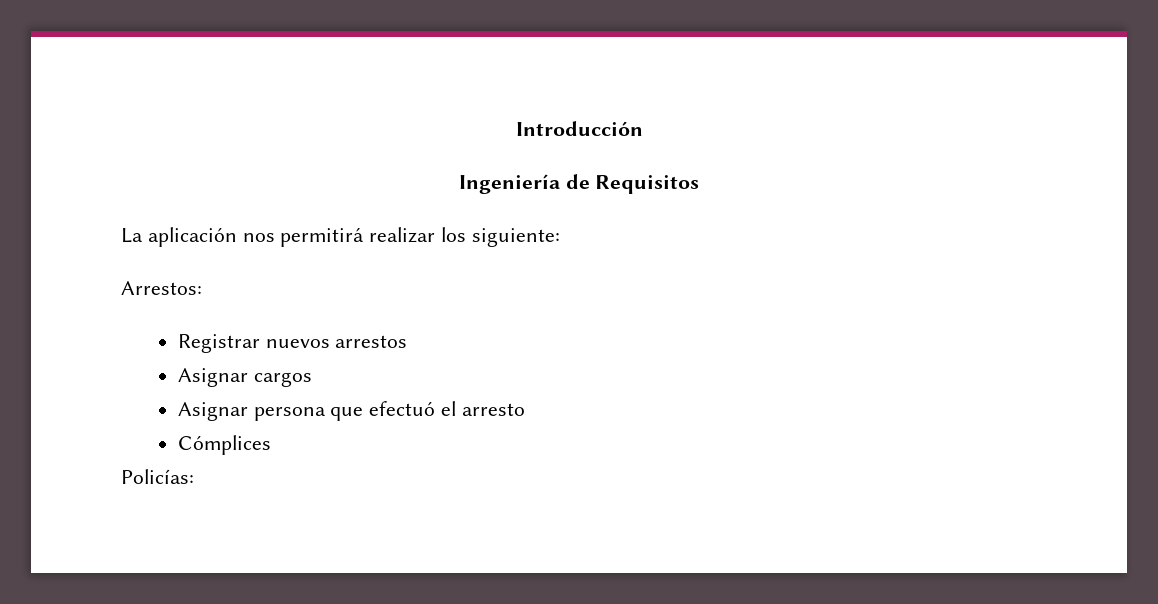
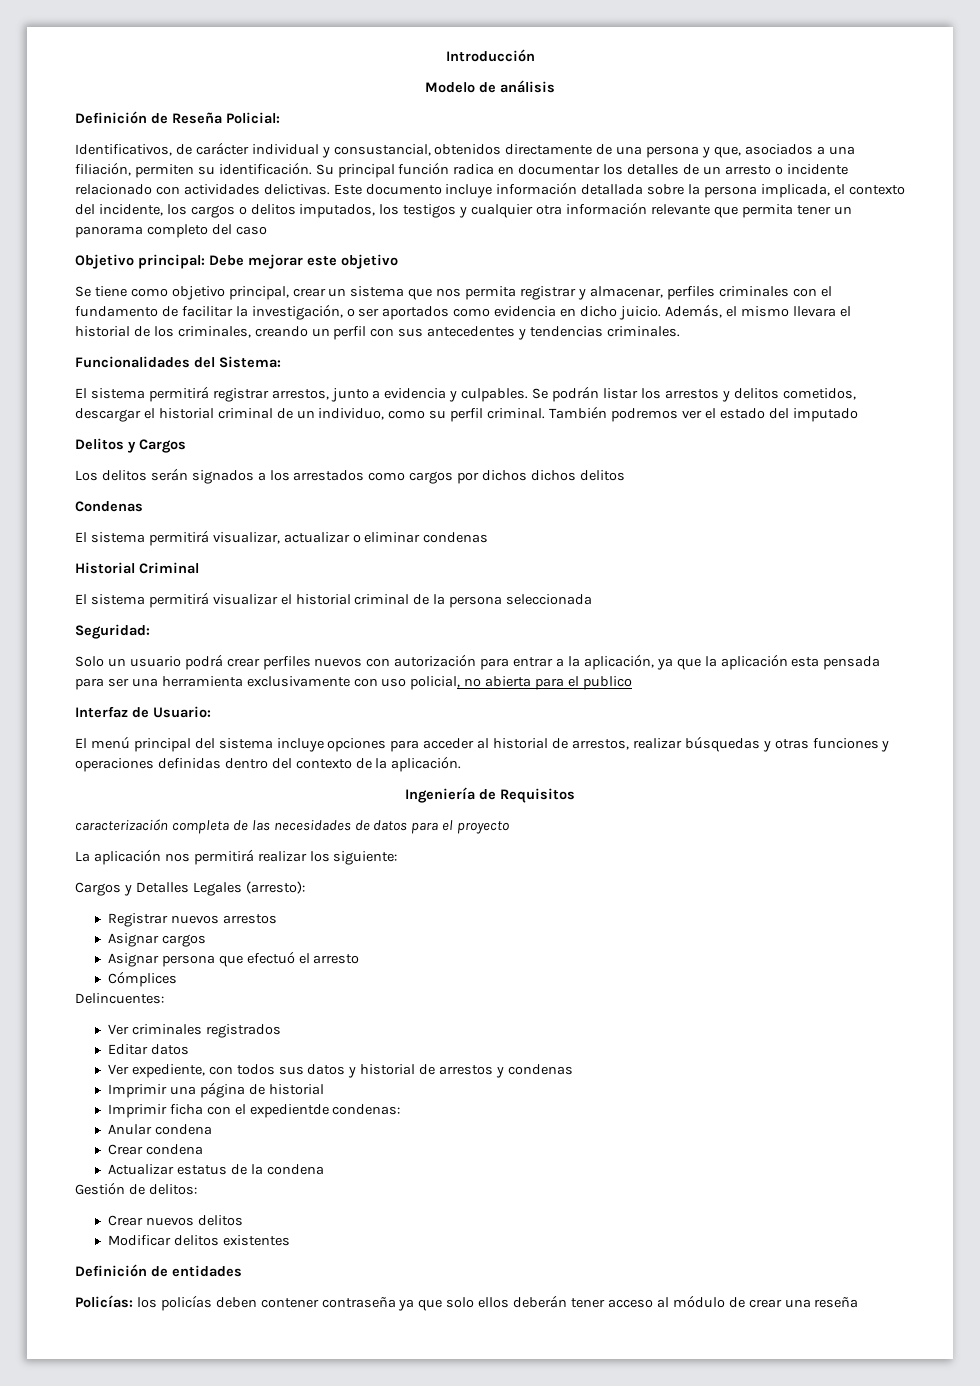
+ Modelo de análisis
+ Definición de Reseña Policial:
+ Identificativos, de carácter individual y consustancial, obtenidos directamente de una persona y que, asociados a una filiación, permiten su identificación. Su principal función radica en documentar los detalles de un arresto o incidente relacionado con actividades delictivas. Este documento incluye información detallada sobre la persona implicada, el contexto del incidente, los cargos o delitos imputados, los testigos y cualquier otra información relevante que permita tener un panorama completo del caso
+ Objetivo principal: Debe mejorar este objetivo
+ Se tiene como objetivo principal, crear un sistema que nos permita registrar y almacenar, perfiles criminales con el fundamento de facilitar la investigación, o ser aportados como evidencia en dicho juicio. Además, el mismo llevara el historial de los criminales, creando un perfil con sus antecedentes y tendencias criminales.
+ Funcionalidades del Sistema:
+ El sistema permitirá registrar arrestos, junto a evidencia y culpables. Se podrán listar los arrestos y delitos cometidos, descargar el historial criminal de un individuo, como su perfil criminal. También podremos ver el estado del imputado
+ Delitos y Cargos
+ Los delitos serán signados a los arrestados como cargos por dichos dichos delitos
+ Condenas
+ El sistema permitirá visualizar, actualizar o eliminar condenas
+ Historial Criminal
+ El sistema permitirá visualizar el historial criminal de la persona seleccionada
+ Seguridad:
+ Solo un usuario podrá crear perfiles nuevos con autorización para entrar a la aplicación, ya que la aplicación esta pensada para ser una herramienta exclusivamente con uso policial, no abierta para el publico
+ Interfaz de Usuario:
+ El menú principal del sistema incluye opciones para acceder al historial de arrestos, realizar búsquedas y otras funciones y operaciones definidas dentro del contexto de la aplicación.
  Ingeniería de Requisitos
+ caracterización completa de las necesidades de datos para el proyecto
- Arrestos:
+ Cargos y Detalles Legales (arresto):
- Policías:
+ Delincuentes:
+ Ver criminales registrados
+ Editar datos
+ Ver expediente, con todos sus datos y historial de arrestos y condenas
+ Imprimir una página de historial
+ Imprimir ficha con el expedientde condenas:
+ Anular condena
+ Crear condena
+ Actualizar estatus de la condena
+ Gestión de delitos:
+ Crear nuevos delitos
+ Modificar delitos existentes
+ Definición de entidades
+ Policías: los policías deben contener contraseña ya que solo ellos deberán tener acceso al módulo de crear una reseña

